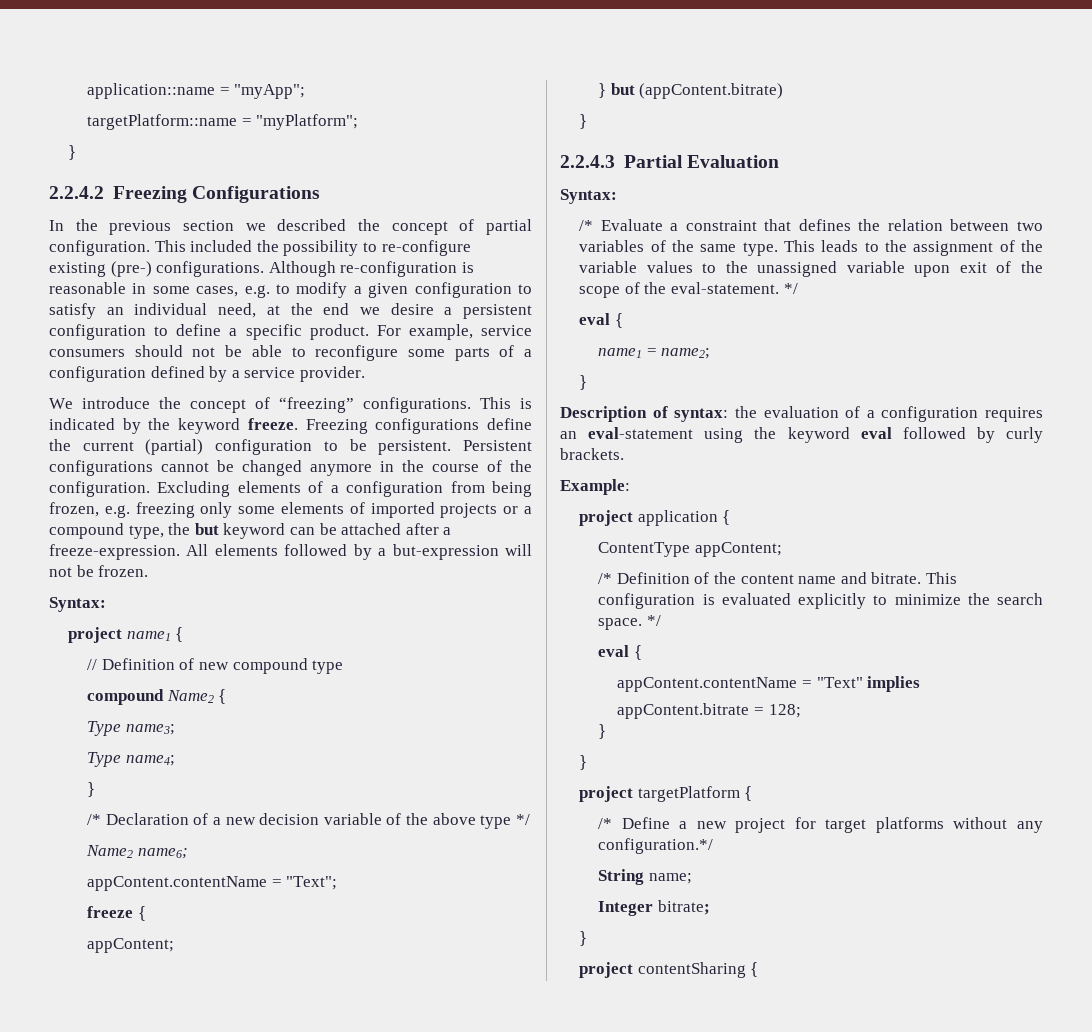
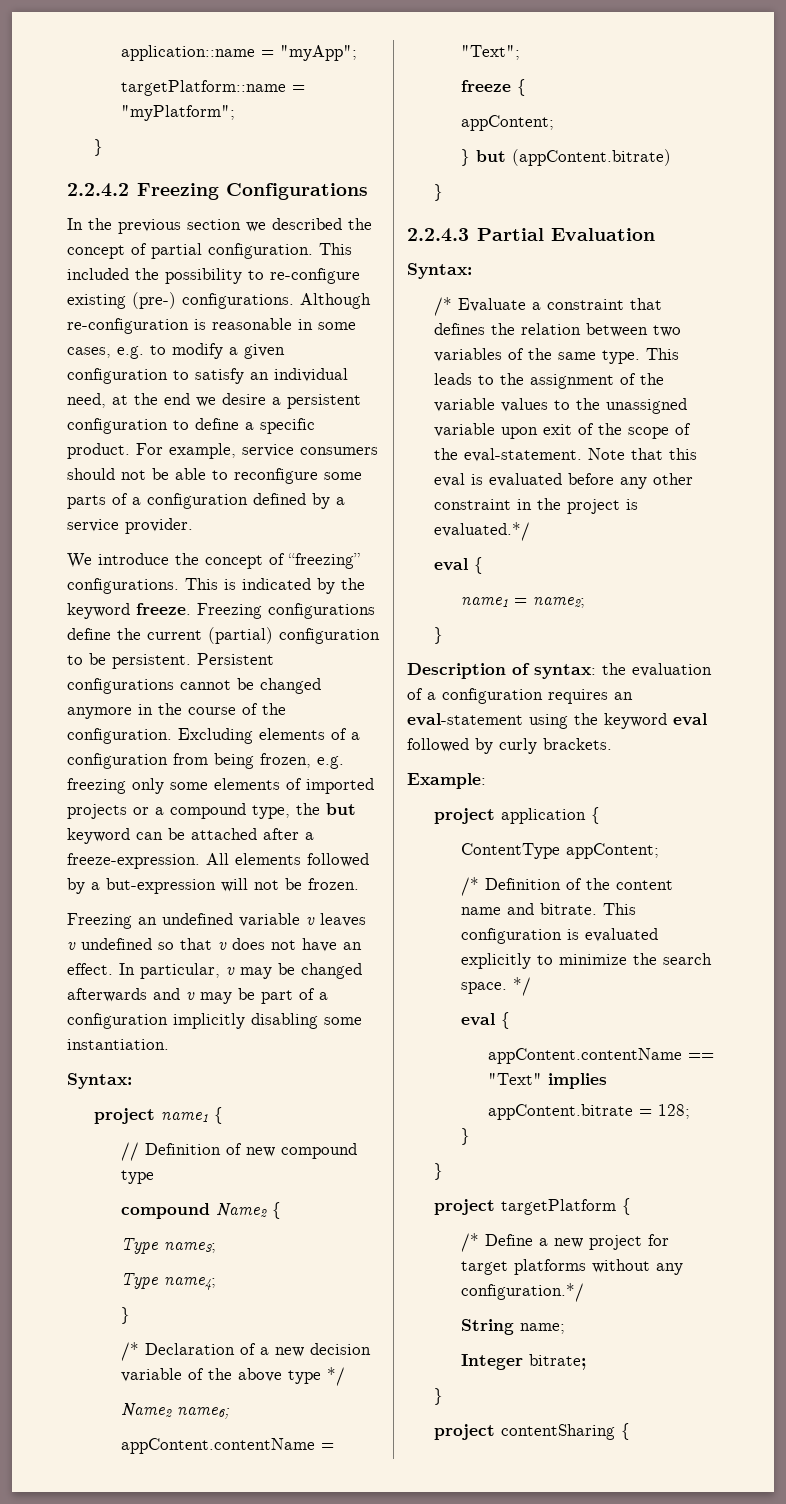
+ Freezing an undefined variable v leaves v undefined so that v does not have an effect. In particular, v may be changed afterwards and v may be part of a configuration implicitly disabling some instantiation.
- This leads to the assignment of the variable values to the unassigned variable upon exit of the scope of the eval-statement. */
+ This leads to the assignment of the variable values to the unassigned variable upon exit of the scope of the eval-statement. Note that this eval is evaluated before any other constraint in the project is evaluated.*/
- appContent.contentName = "Text" implies
+ appContent.contentName == "Text" implies

